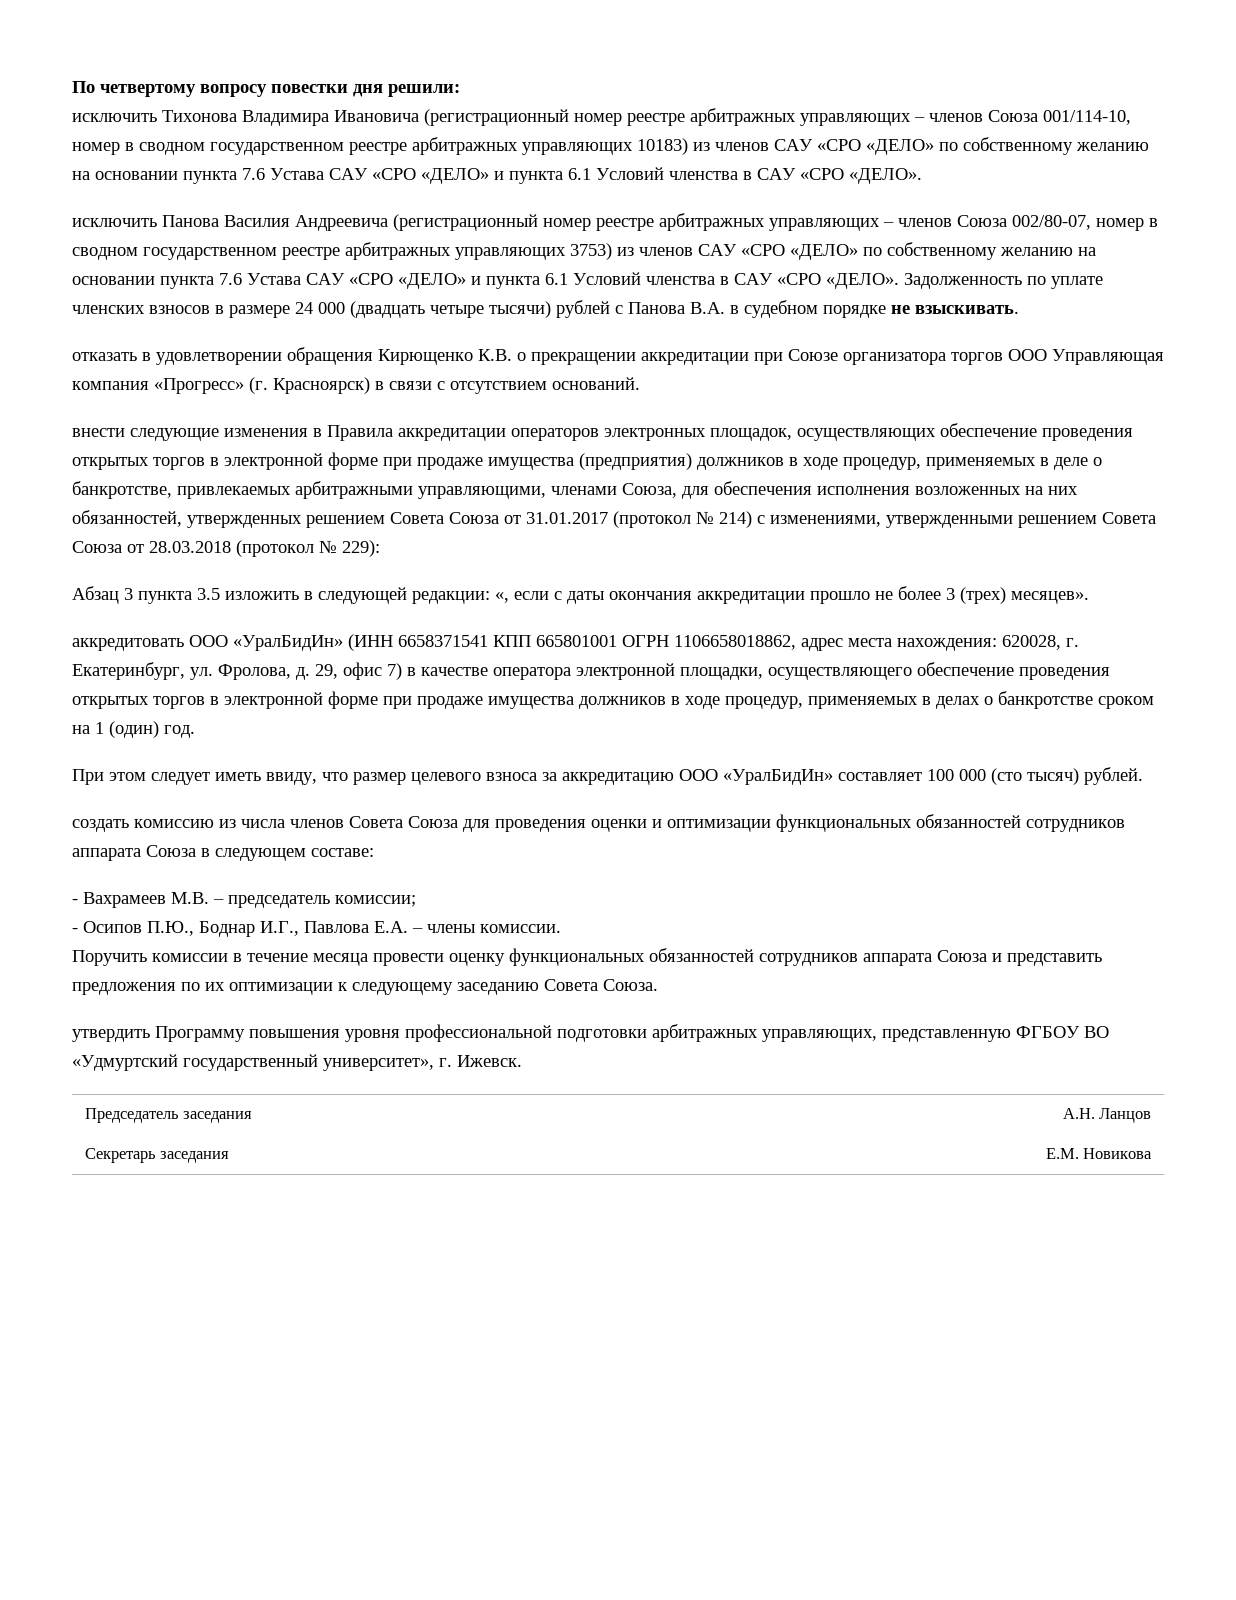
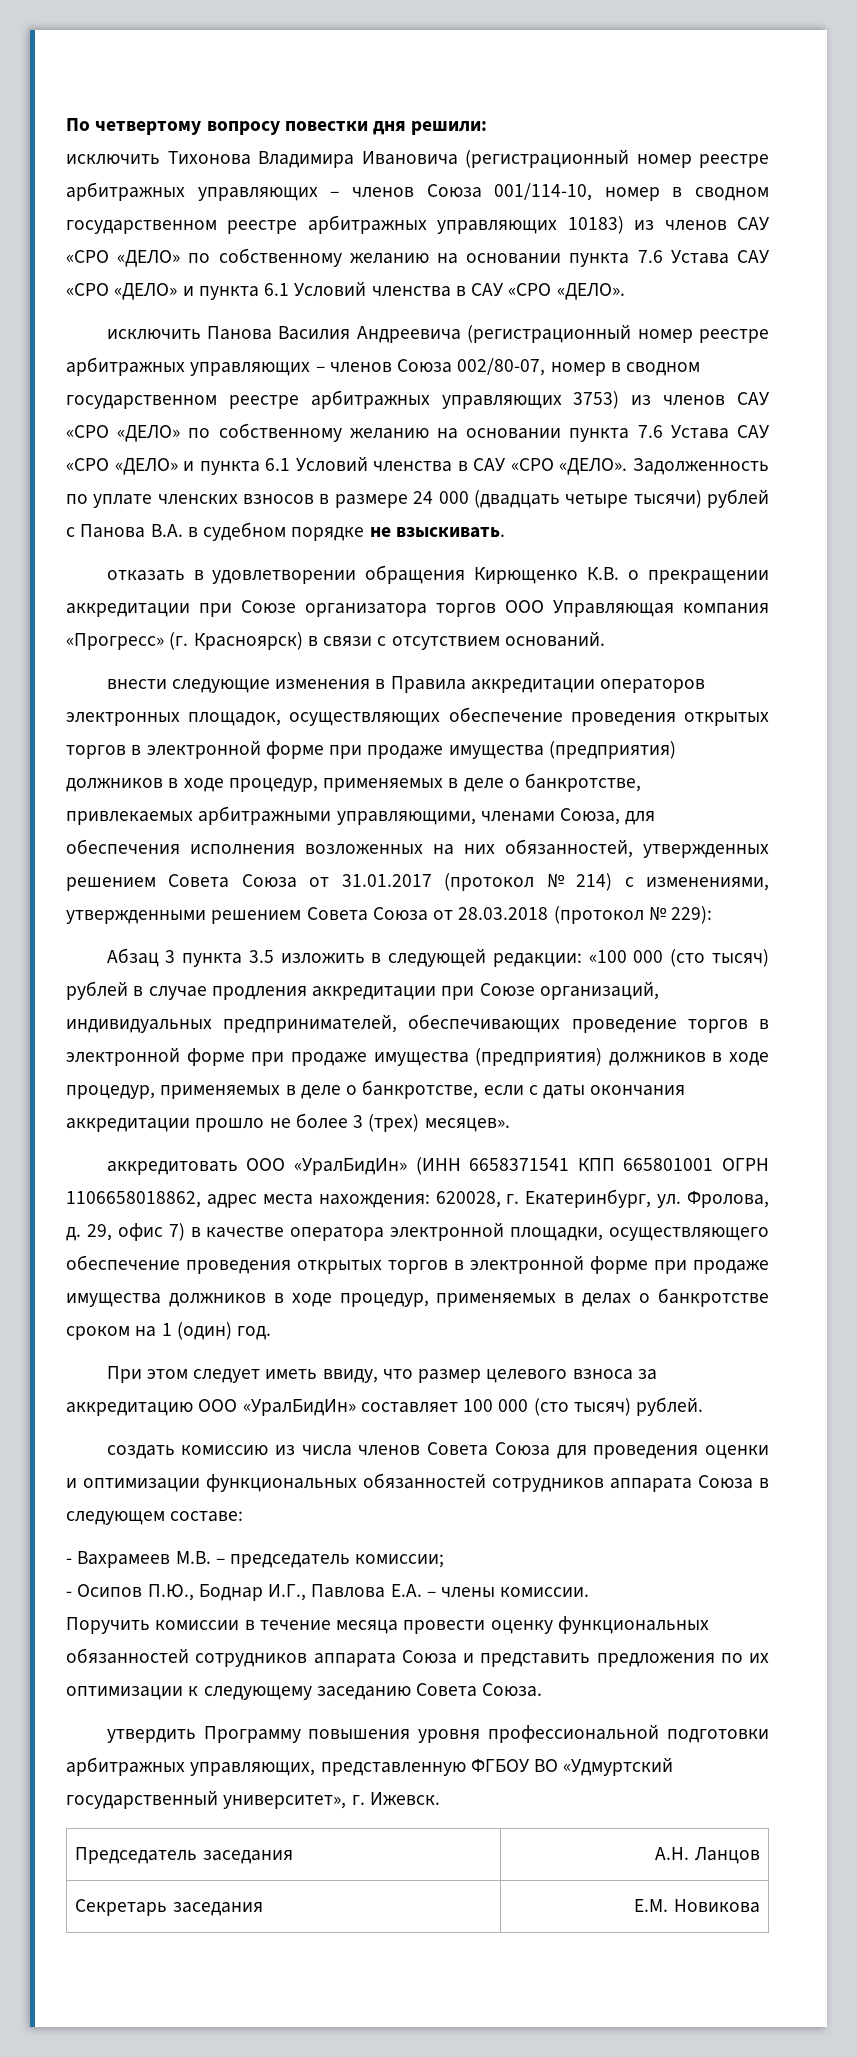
- Абзац 3 пункта 3.5 изложить в следующей редакции: «, если с даты окончания аккредитации прошло не более 3 (трех) месяцев».
+ Абзац 3 пункта 3.5 изложить в следующей редакции: «100 000 (сто тысяч) рублей в случае продления аккредитации при Союзе организаций, индивидуальных предпринимателей, обеспечивающих проведение торгов в электронной форме при продаже имущества (предприятия) должников в ходе процедур, применяемых в деле о банкротстве, если с даты окончания аккредитации прошло не более 3 (трех) месяцев».

